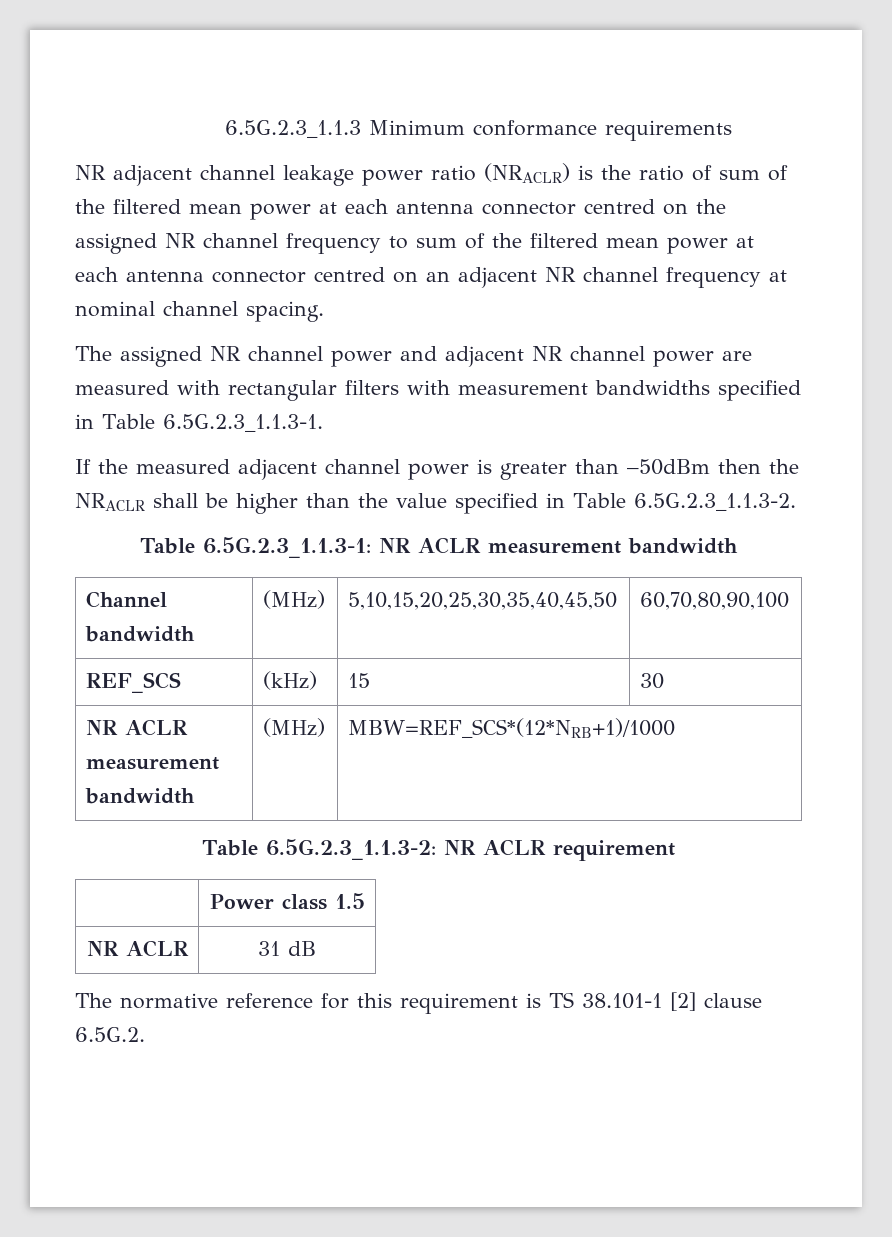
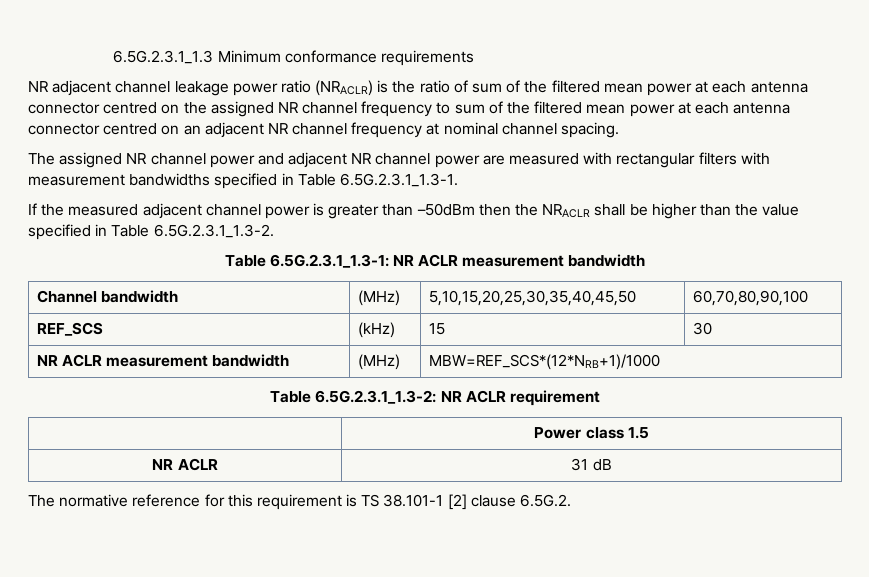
- 6.5G.2.3_1.1.3 Minimum conformance requirements
+ 6.5G.2.3.1_1.3 Minimum conformance requirements
- The assigned NR channel power and adjacent NR channel power are measured with rectangular filters with measurement bandwidths specified in Table 6.5G.2.3_1.1.3-1.
+ The assigned NR channel power and adjacent NR channel power are measured with rectangular filters with measurement bandwidths specified in Table 6.5G.2.3.1_1.3-1.
- If the measured adjacent channel power is greater than –50dBm then the NRACLR shall be higher than the value specified in Table 6.5G.2.3_1.1.3-2.
- Table 6.5G.2.3_1.1.3-1: NR ACLR measurement bandwidth
+ If the measured adjacent channel power is greater than –50dBm then the NRACLR shall be higher than the value specified in Table 6.5G.2.3.1_1.3-2.
+ Table 6.5G.2.3.1_1.3-1: NR ACLR measurement bandwidth
- Table 6.5G.2.3_1.1.3-2: NR ACLR requirement
+ Table 6.5G.2.3.1_1.3-2: NR ACLR requirement

